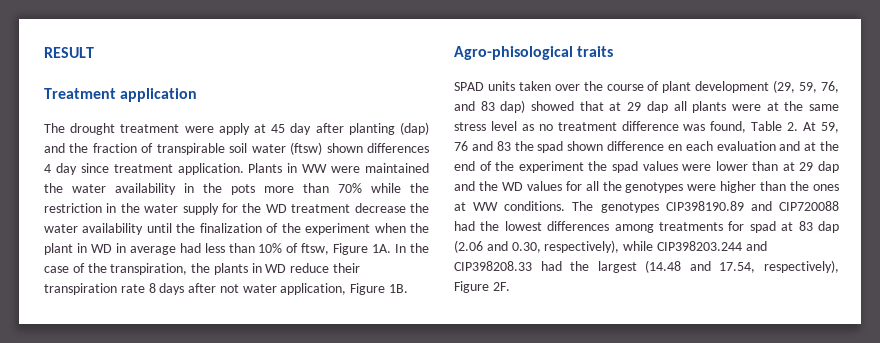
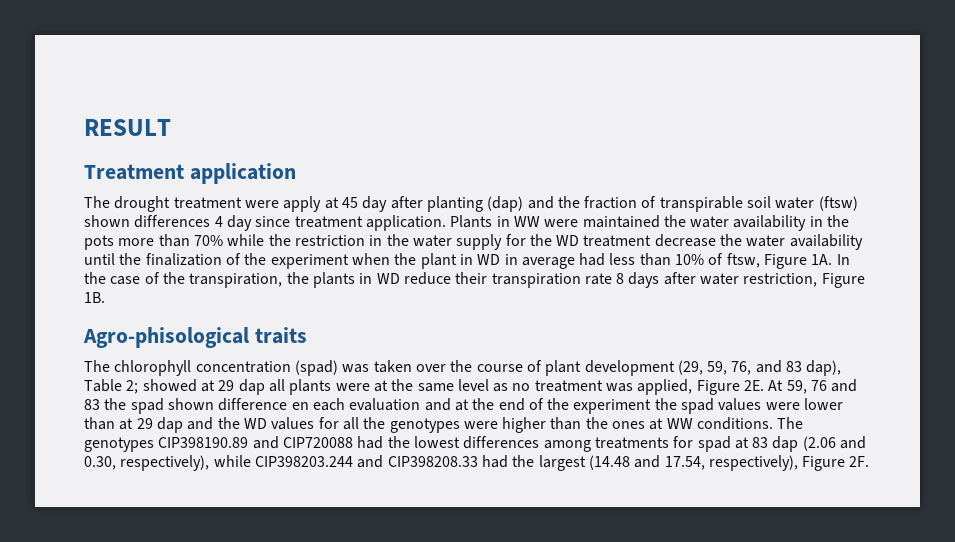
- In the case of the transpiration, the plants in WD reduce their transpiration rate 8 days after not water application, Figure 1B.
+ In the case of the transpiration, the plants in WD reduce their transpiration rate 8 days after water restriction, Figure 1B.
- SPAD units taken over the course of plant development (29, 59, 76, and 83 dap) showed that at 29 dap all plants were at the same stress level as no treatment difference was found, Table 2. At 59, 76 and 83 the spad shown difference en each evaluation and at the end of the experiment the spad values were lower than at 29 dap and the WD values for all the genotypes were higher than the ones at WW conditions.
+ The chlorophyll concentration (spad) was taken over the course of plant development (29, 59, 76, and 83 dap), Table 2; showed at 29 dap all plants were at the same level as no treatment was applied, Figure 2E. At 59, 76 and 83 the spad shown difference en each evaluation and at the end of the experiment the spad values were lower than at 29 dap and the WD values for all the genotypes were higher than the ones at WW conditions.

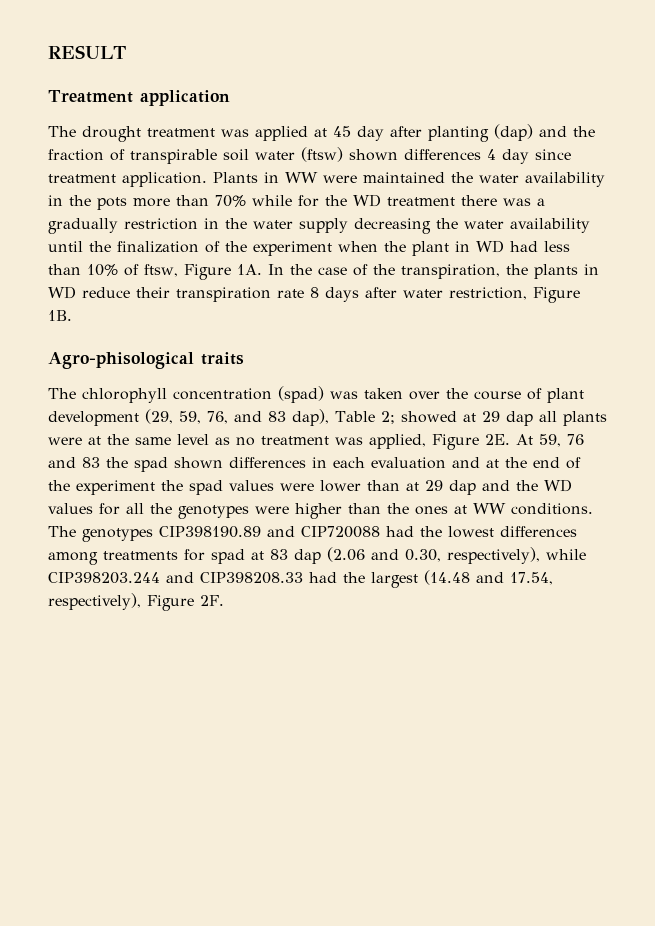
- The drought treatment were apply at 45 day after planting (dap) and the fraction of transpirable soil water (ftsw) shown differences 4 day since treatment application.
+ The drought treatment was applied at 45 day after planting (dap) and the fraction of transpirable soil water (ftsw) shown differences 4 day since treatment application.
- Plants in WW were maintained the water availability in the pots more than 70% while the restriction in the water supply for the WD treatment decrease the water availability until the finalization of the experiment when the plant in WD in average had less than 10% of ftsw, Figure 1A.
+ Plants in WW were maintained the water availability in the pots more than 70% while for the WD treatment there was a gradually restriction in the water supply decreasing the water availability until the finalization of the experiment when the plant in WD had less than 10% of ftsw, Figure 1A.
- At 59, 76 and 83 the spad shown difference en each evaluation and at the end of the experiment the spad values were lower than at 29 dap and the WD values for all the genotypes were higher than the ones at WW conditions.
+ At 59, 76 and 83 the spad shown differences in each evaluation and at the end of the experiment the spad values were lower than at 29 dap and the WD values for all the genotypes were higher than the ones at WW conditions.

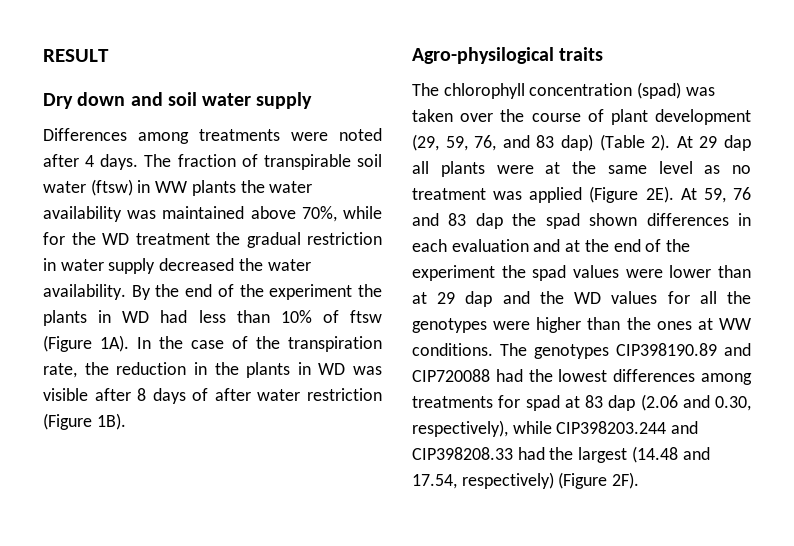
- Treatment application
- The drought treatment was applied at 45 day after planting (dap) and the fraction of transpirable soil water (ftsw) shown differences 4 day since treatment application. Plants in WW were maintained the water availability in the pots more than 70% while for the WD treatment there was a gradually restriction in the water supply decreasing the water availability until the finalization of the experiment when the plant in WD had less than 10% of ftsw, Figure 1A.
+ Dry down and soil water supply
+ Differences among treatments were noted after 4 days. The fraction of transpirable soil water (ftsw) in WW plants the water availability was maintained above 70%, while for the WD treatment the gradual restriction in water supply decreased the water availability. By the end of the experiment the plants in WD had less than 10% of ftsw (Figure 1A).
- In the case of the transpiration, the plants in WD reduce their transpiration rate 8 days after water restriction, Figure 1B.
- Agro-phisological traits
+ In the case of the transpiration rate, the reduction in the plants in WD was visible after 8 days of after water restriction (Figure 1B).
+ Agro-physilogical traits
- The chlorophyll concentration (spad) was taken over the course of plant development (29, 59, 76, and 83 dap), Table 2; showed at 29 dap all plants were at the same level as no treatment was applied, Figure 2E.
+ The chlorophyll concentration (spad) was taken over the course of plant development (29, 59, 76, and 83 dap) (Table 2). At 29 dap all plants were at the same level as no treatment was applied (Figure 2E).
- At 59, 76 and 83 the spad shown differences in each evaluation and at the end of the experiment the spad values were lower than at 29 dap and the WD values for all the genotypes were higher than the ones at WW conditions.
+ At 59, 76 and 83 dap the spad shown differences in each evaluation and at the end of the experiment the spad values were lower than at 29 dap and the WD values for all the genotypes were higher than the ones at WW conditions.
- The genotypes CIP398190.89 and CIP720088 had the lowest differences among treatments for spad at 83 dap (2.06 and 0.30, respectively), while CIP398203.244 and CIP398208.33 had the largest (14.48 and 17.54, respectively), Figure 2F.
+ The genotypes CIP398190.89 and CIP720088 had the lowest differences among treatments for spad at 83 dap (2.06 and 0.30, respectively), while CIP398203.244 and CIP398208.33 had the largest (14.48 and 17.54, respectively) (Figure 2F).

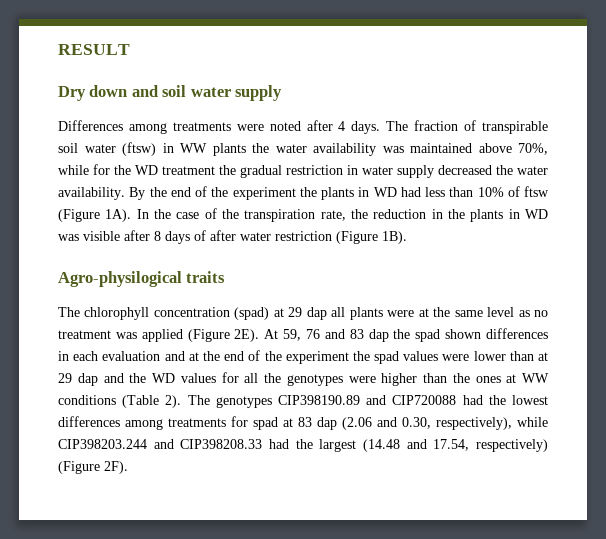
- The chlorophyll concentration (spad) was taken over the course of plant development (29, 59, 76, and 83 dap) (Table 2). At 29 dap all plants were at the same level as no treatment was applied (Figure 2E).
+ The chlorophyll concentration (spad) at 29 dap all plants were at the same level as no treatment was applied (Figure 2E).
- At 59, 76 and 83 dap the spad shown differences in each evaluation and at the end of the experiment the spad values were lower than at 29 dap and the WD values for all the genotypes were higher than the ones at WW conditions.
+ At 59, 76 and 83 dap the spad shown differences in each evaluation and at the end of the experiment the spad values were lower than at 29 dap and the WD values for all the genotypes were higher than the ones at WW conditions (Table 2).

